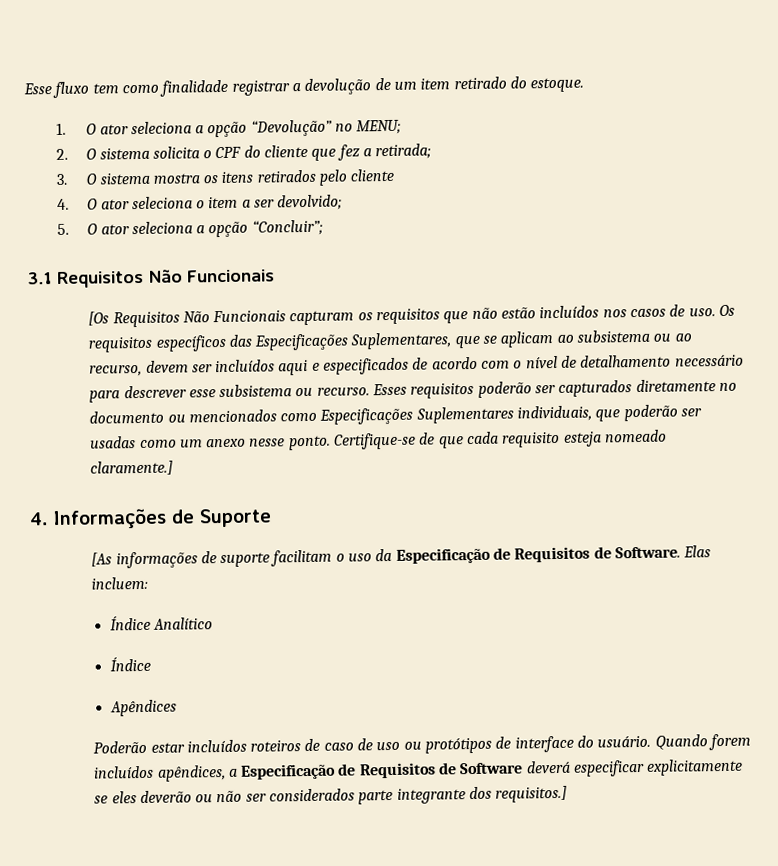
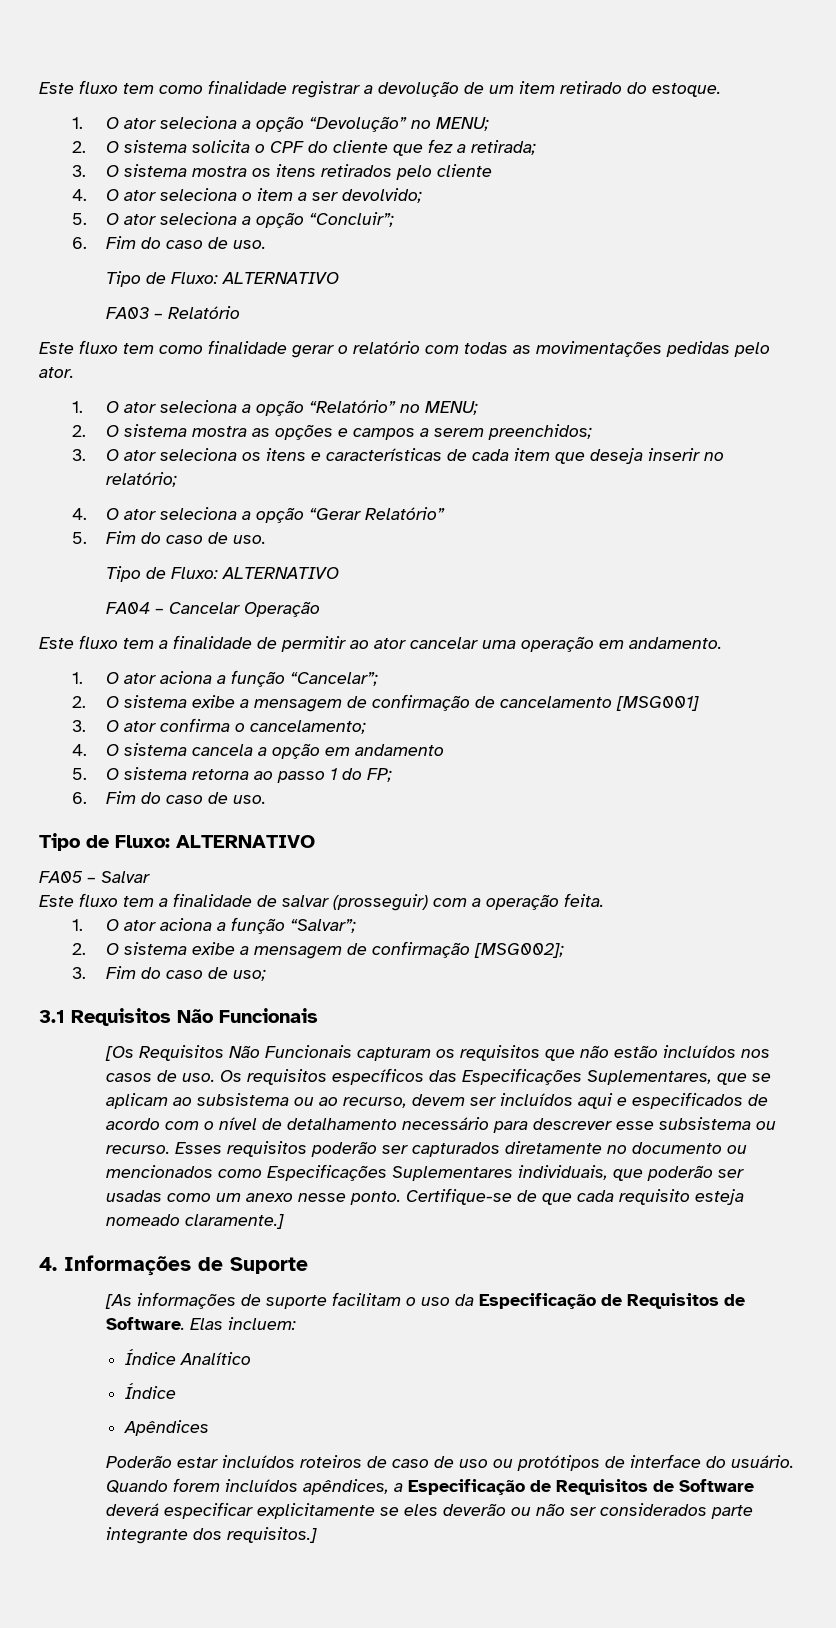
- Esse fluxo tem como finalidade registrar a devolução de um item retirado do estoque.
+ Este fluxo tem como finalidade registrar a devolução de um item retirado do estoque.
  5. O ator seleciona a opção “Concluir”;
+ 6. Fim do caso de uso.
+ Tipo de Fluxo: ALTERNATIVO
+ FA03 – Relatório
+ Este fluxo tem como finalidade gerar o relatório com todas as movimentações pedidas pelo ator.
+ 1. O ator seleciona a opção “Relatório” no MENU;
+ 2. O sistema mostra as opções e campos a serem preenchidos;
+ 3. O ator seleciona os itens e características de cada item que deseja inserir no relatório;
+ 4. O ator seleciona a opção “Gerar Relatório”
+ 5. Fim do caso de uso.
+ Tipo de Fluxo: ALTERNATIVO
+ FA04 – Cancelar Operação
+ Este fluxo tem a finalidade de permitir ao ator cancelar uma operação em andamento.
+ 1. O ator aciona a função “Cancelar”;
+ 2. O sistema exibe a mensagem de confirmação de cancelamento [MSG001]
+ 3. O ator confirma o cancelamento;
+ 4. O sistema cancela a opção em andamento
+ 5. O sistema retorna ao passo 1 do FP;
+ 6. Fim do caso de uso.
+ Tipo de Fluxo: ALTERNATIVO
+ FA05 – Salvar
+ Este fluxo tem a finalidade de salvar (prosseguir) com a operação feita.
+ 1. O ator aciona a função “Salvar”;
+ 2. O sistema exibe a mensagem de confirmação [MSG002];
+ 3. Fim do caso de uso;

